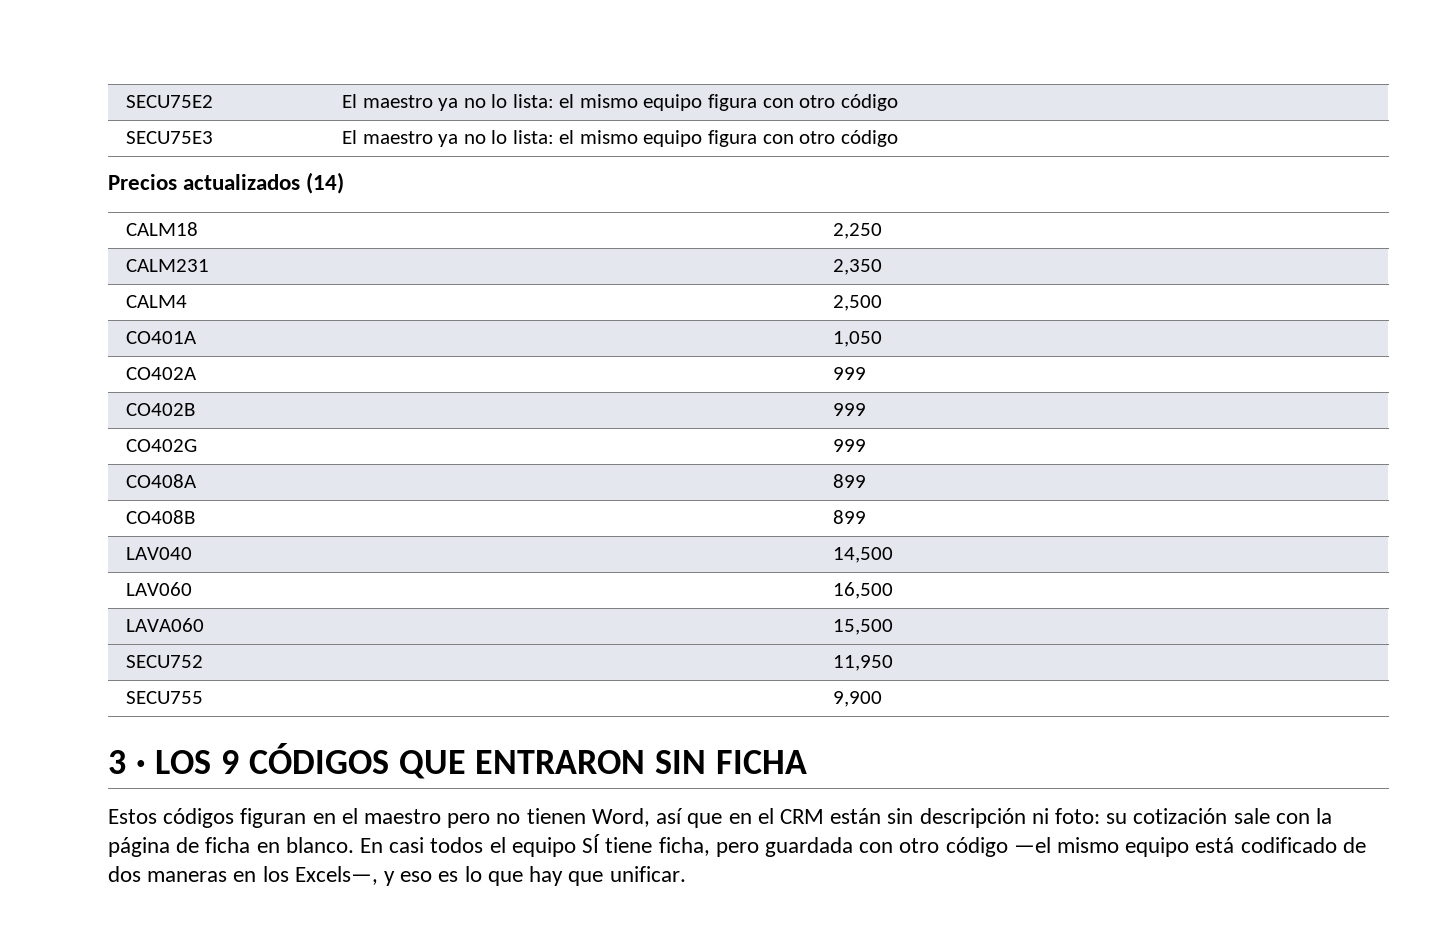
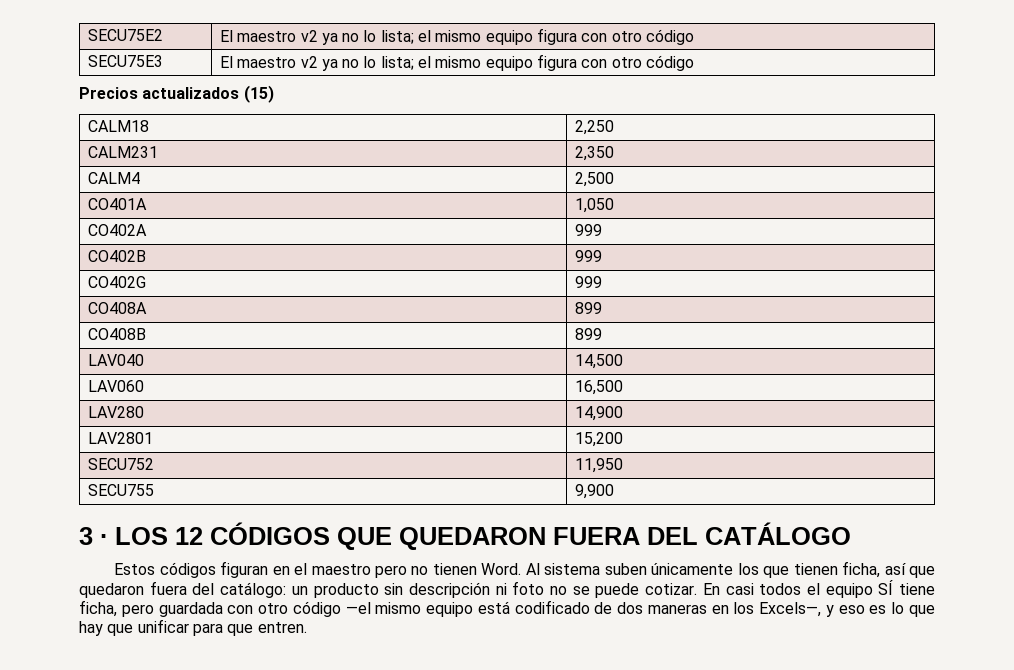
- SECU75E2 | El maestro ya no lo lista: el mismo equipo figura con otro código
+ SECU75E2 | El maestro v2 ya no lo lista; el mismo equipo figura con otro código
- SECU75E3 | El maestro ya no lo lista: el mismo equipo figura con otro código
+ SECU75E3 | El maestro v2 ya no lo lista; el mismo equipo figura con otro código
- Precios actualizados (14)
+ Precios actualizados (15)
- LAVA060 | 15,500
+ LAV280 | 14,900
+ LAV2801 | 15,200
- 3 · LOS 9 CÓDIGOS QUE ENTRARON SIN FICHA
+ 3 · LOS 12 CÓDIGOS QUE QUEDARON FUERA DEL CATÁLOGO
- Estos códigos figuran en el maestro pero no tienen Word, así que en el CRM están sin descripción ni foto: su cotización sale con la página de ficha en blanco.
+ Estos códigos figuran en el maestro pero no tienen Word. Al sistema suben únicamente los que tienen ficha, así que quedaron fuera del catálogo: un producto sin descripción ni foto no se puede cotizar.
- En casi todos el equipo SÍ tiene ficha, pero guardada con otro código —el mismo equipo está codificado de dos maneras en los Excels—, y eso es lo que hay que unificar.
+ En casi todos el equipo SÍ tiene ficha, pero guardada con otro código —el mismo equipo está codificado de dos maneras en los Excels—, y eso es lo que hay que unificar para que entren.

